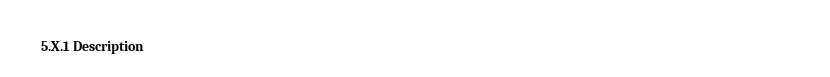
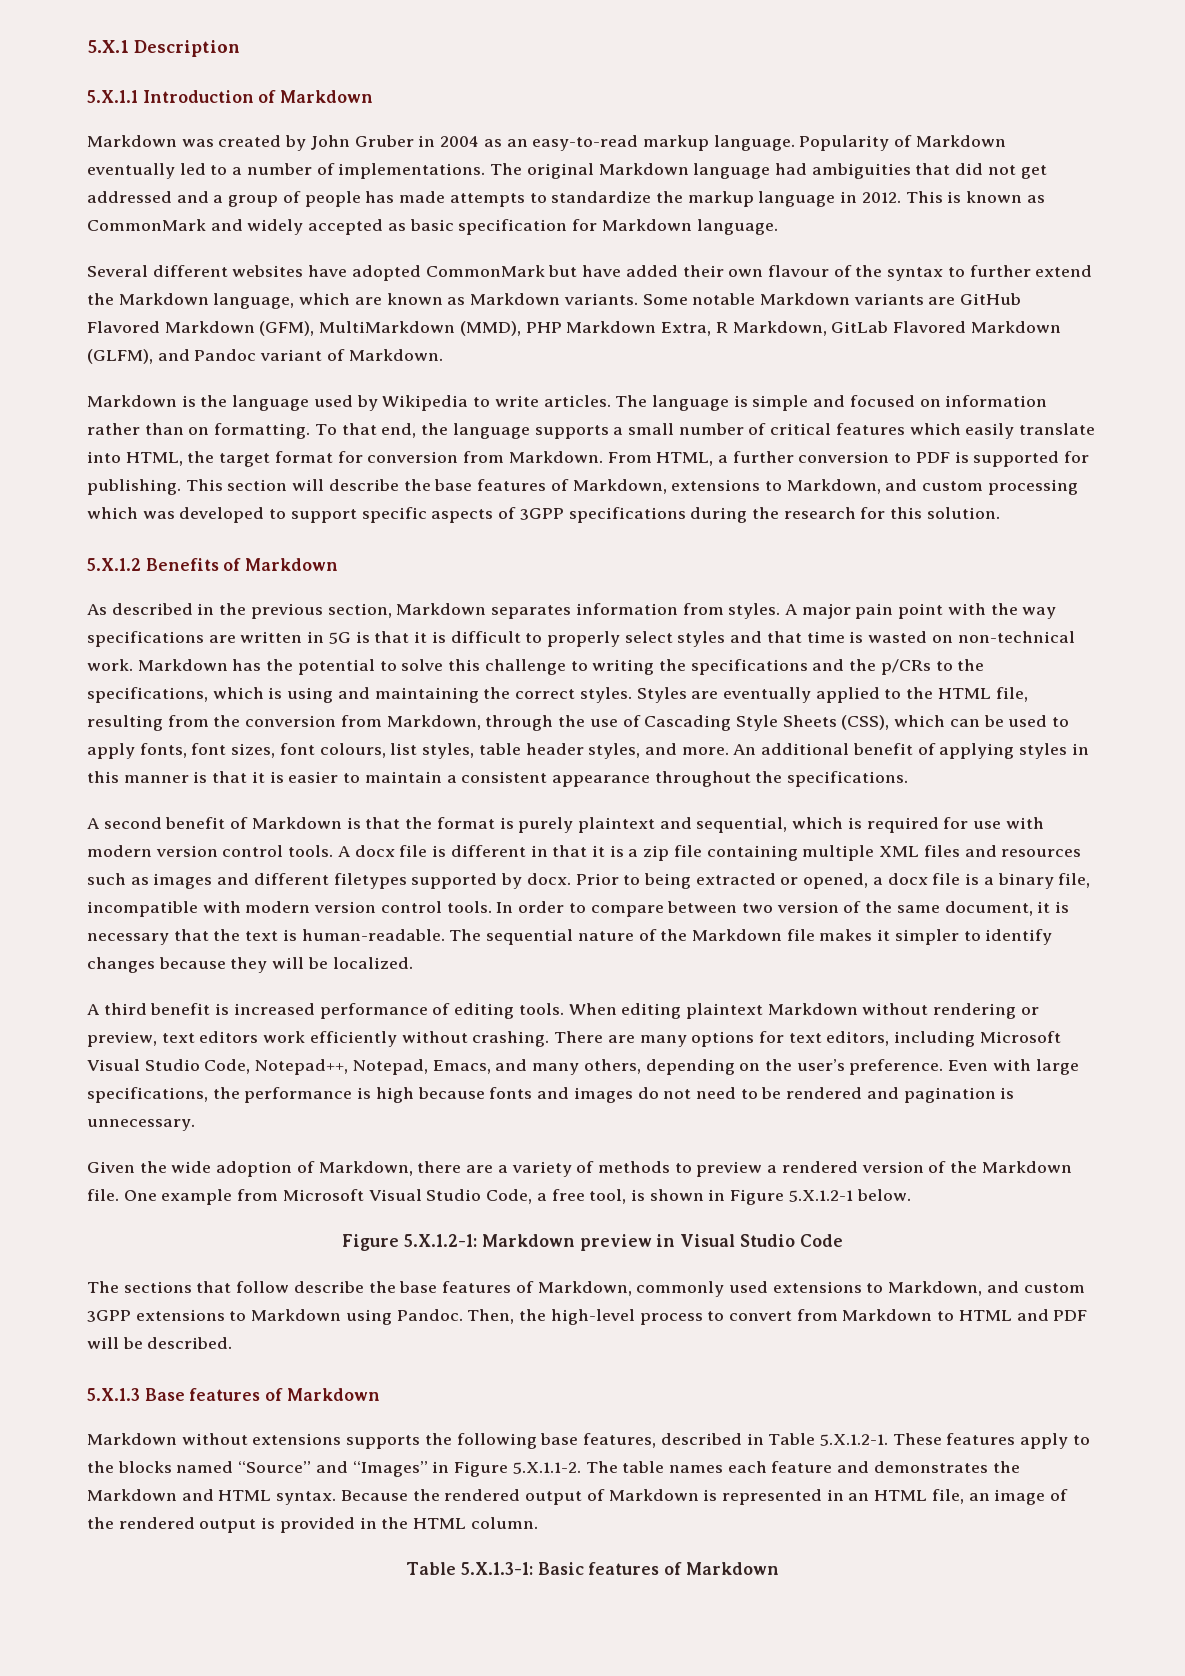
+ 5.X.1.1 Introduction of Markdown
+ Markdown was created by John Gruber in 2004 as an easy-to-read markup language. Popularity of Markdown eventually led to a number of implementations. The original Markdown language had ambiguities that did not get addressed and a group of people has made attempts to standardize the markup language in 2012. This is known as CommonMark and widely accepted as basic specification for Markdown language.
+ Several different websites have adopted CommonMark but have added their own flavour of the syntax to further extend the Markdown language, which are known as Markdown variants. Some notable Markdown variants are GitHub Flavored Markdown (GFM), MultiMarkdown (MMD), PHP Markdown Extra, R Markdown, GitLab Flavored Markdown (GLFM), and Pandoc variant of Markdown.
+ Markdown is the language used by Wikipedia to write articles. The language is simple and focused on information rather than on formatting. To that end, the language supports a small number of critical features which easily translate into HTML, the target format for conversion from Markdown. From HTML, a further conversion to PDF is supported for publishing. This section will describe the base features of Markdown, extensions to Markdown, and custom processing which was developed to support specific aspects of 3GPP specifications during the research for this solution.
+ 5.X.1.2 Benefits of Markdown
+ As described in the previous section, Markdown separates information from styles. A major pain point with the way specifications are written in 5G is that it is difficult to properly select styles and that time is wasted on non-technical work. Markdown has the potential to solve this challenge to writing the specifications and the p/CRs to the specifications, which is using and maintaining the correct styles. Styles are eventually applied to the HTML file, resulting from the conversion from Markdown, through the use of Cascading Style Sheets (CSS), which can be used to apply fonts, font sizes, font colours, list styles, table header styles, and more. An additional benefit of applying styles in this manner is that it is easier to maintain a consistent appearance throughout the specifications.
+ A second benefit of Markdown is that the format is purely plaintext and sequential, which is required for use with modern version control tools. A docx file is different in that it is a zip file containing multiple XML files and resources such as images and different filetypes supported by docx. Prior to being extracted or opened, a docx file is a binary file, incompatible with modern version control tools. In order to compare between two version of the same document, it is necessary that the text is human-readable. The sequential nature of the Markdown file makes it simpler to identify changes because they will be localized.
+ A third benefit is increased performance of editing tools. When editing plaintext Markdown without rendering or preview, text editors work efficiently without crashing. There are many options for text editors, including Microsoft Visual Studio Code, Notepad++, Notepad, Emacs, and many others, depending on the user’s preference. Even with large specifications, the performance is high because fonts and images do not need to be rendered and pagination is unnecessary.
+ Given the wide adoption of Markdown, there are a variety of methods to preview a rendered version of the Markdown file. One example from Microsoft Visual Studio Code, a free tool, is shown in Figure 5.X.1.2-1 below.
+ Figure 5.X.1.2-1: Markdown preview in Visual Studio Code
+ The sections that follow describe the base features of Markdown, commonly used extensions to Markdown, and custom 3GPP extensions to Markdown using Pandoc. Then, the high-level process to convert from Markdown to HTML and PDF will be described.
+ 5.X.1.3 Base features of Markdown
+ Markdown without extensions supports the following base features, described in Table 5.X.1.2-1. These features apply to the blocks named “Source” and “Images” in Figure 5.X.1.1-2. The table names each feature and demonstrates the Markdown and HTML syntax. Because the rendered output of Markdown is represented in an HTML file, an image of the rendered output is provided in the HTML column.
+ Table 5.X.1.3-1: Basic features of Markdown

